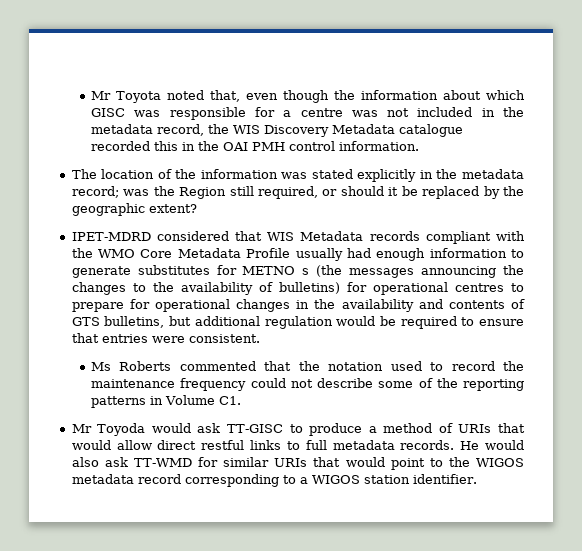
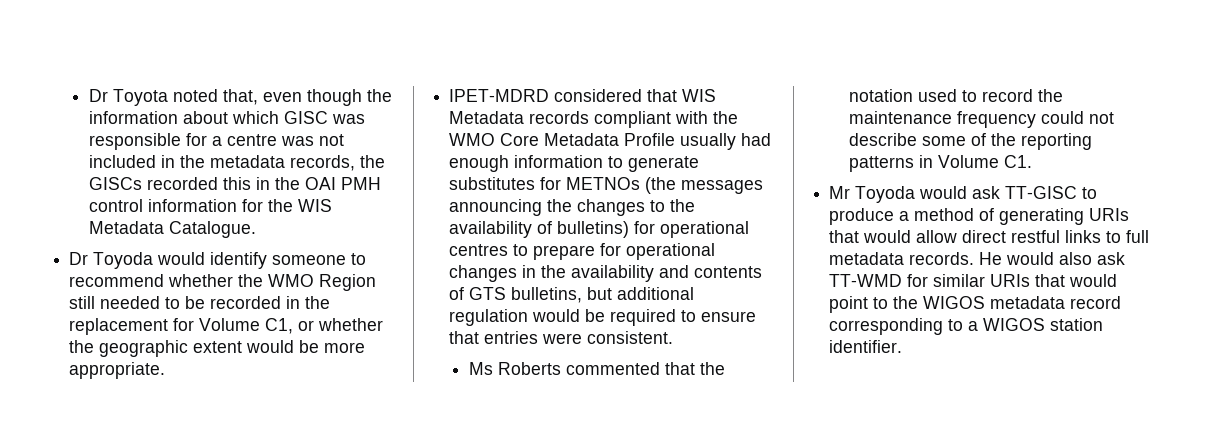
- Mr Toyota noted that, even though the information about which GISC was responsible for a centre was not included in the metadata record, the WIS Discovery Metadata catalogue recorded this in the OAI PMH control information.
- The location of the information was stated explicitly in the metadata record; was the Region still required, or should it be replaced by the geographic extent?
+ Dr Toyota noted that, even though the information about which GISC was responsible for a centre was not included in the metadata records, the GISCs recorded this in the OAI PMH control information for the WIS Metadata Catalogue.
+ Dr Toyoda would identify someone to recommend whether the WMO Region still needed to be recorded in the replacement for Volume C1, or whether the geographic extent would be more appropriate.
- IPET-MDRD considered that WIS Metadata records compliant with the WMO Core Metadata Profile usually had enough information to generate substitutes for METNO s (the messages announcing the changes to the availability of bulletins) for operational centres to prepare for operational changes in the availability and contents of GTS bulletins, but additional regulation would be required to ensure that entries were consistent.
+ IPET-MDRD considered that WIS Metadata records compliant with the WMO Core Metadata Profile usually had enough information to generate substitutes for METNOs (the messages announcing the changes to the availability of bulletins) for operational centres to prepare for operational changes in the availability and contents of GTS bulletins, but additional regulation would be required to ensure that entries were consistent.
- Mr Toyoda would ask TT-GISC to produce a method of URIs that would allow direct restful links to full metadata records.
+ Mr Toyoda would ask TT-GISC to produce a method of generating URIs that would allow direct restful links to full metadata records.

